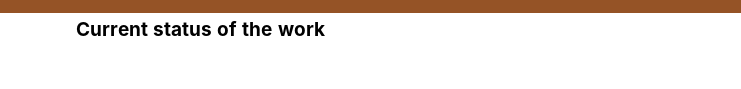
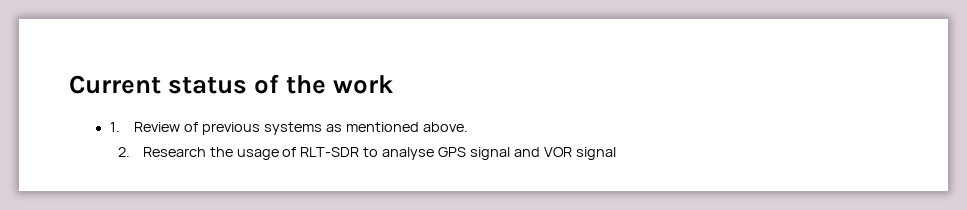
+ 1. Review of previous systems as mentioned above.
+ 2. Research the usage of RLT-SDR to analyse GPS signal and VOR signal

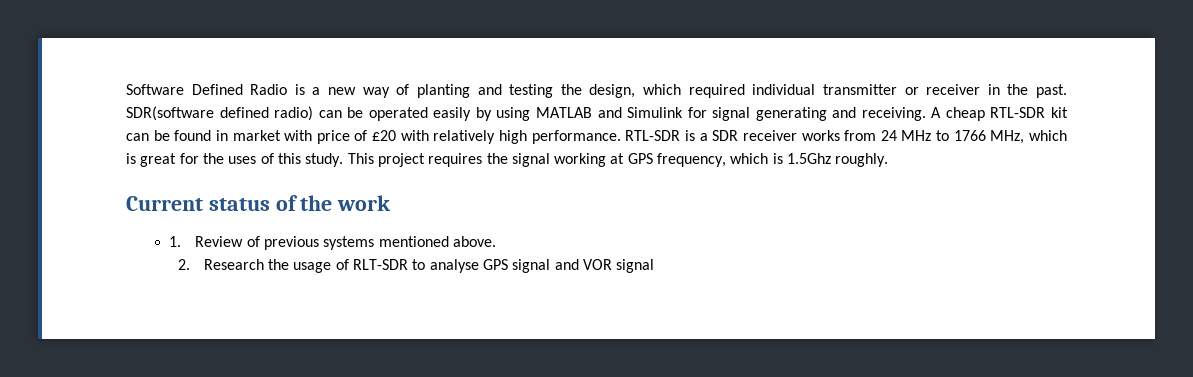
+ Software Defined Radio is a new way of planting and testing the design, which required individual transmitter or receiver in the past. SDR(software defined radio) can be operated easily by using MATLAB and Simulink for signal generating and receiving. A cheap RTL-SDR kit can be found in market with price of £20 with relatively high performance. RTL-SDR is a SDR receiver works from 24 MHz to 1766 MHz, which is great for the uses of this study. This project requires the signal working at GPS frequency, which is 1.5Ghz roughly.
- 1. Review of previous systems as mentioned above.
+ 1. Review of previous systems mentioned above.

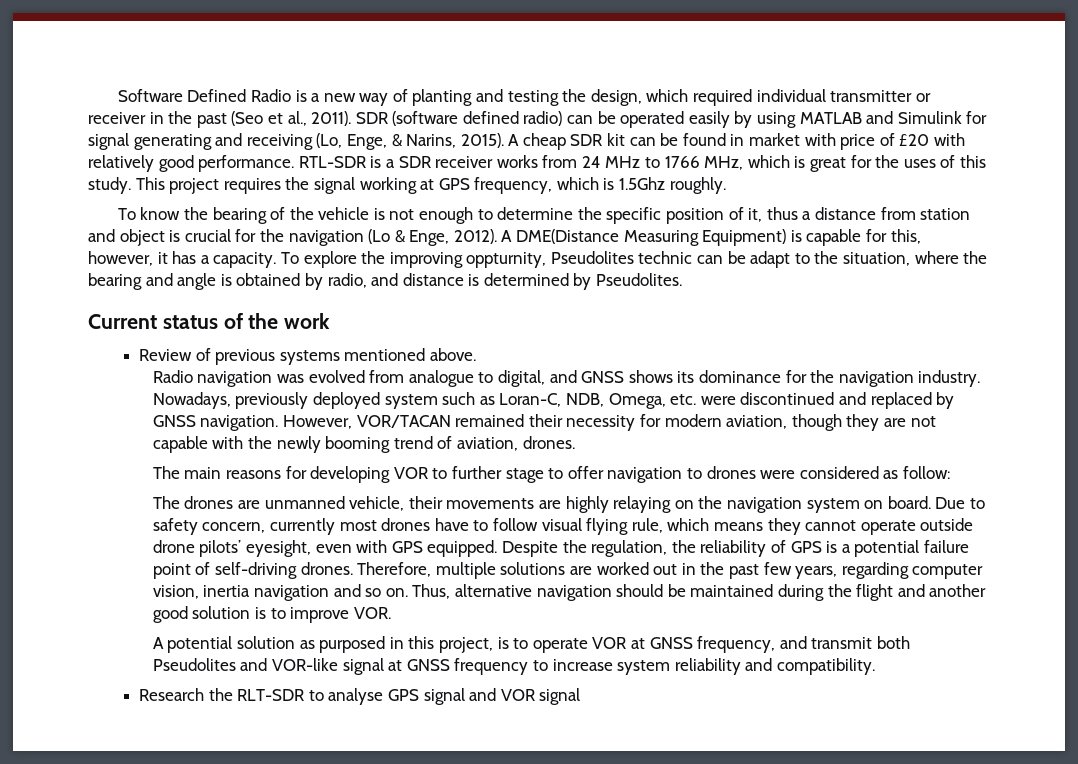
- Software Defined Radio is a new way of planting and testing the design, which required individual transmitter or receiver in the past. SDR(software defined radio) can be operated easily by using MATLAB and Simulink for signal generating and receiving.
+ Software Defined Radio is a new way of planting and testing the design, which required individual transmitter or receiver in the past (Seo et al., 2011). SDR (software defined radio) can be operated easily by using MATLAB and Simulink for signal generating and receiving (Lo, Enge, & Narins, 2015).
- A cheap RTL-SDR kit can be found in market with price of £20 with relatively high performance.
+ A cheap SDR kit can be found in market with price of £20 with relatively good performance.
+ To know the bearing of the vehicle is not enough to determine the specific position of it, thus a distance from station and object is crucial for the navigation (Lo & Enge, 2012). A DME(Distance Measuring Equipment) is capable for this, however, it has a capacity. To explore the improving oppturnity, Pseudolites technic can be adapt to the situation, where the bearing and angle is obtained by radio, and distance is determined by Pseudolites.
- 1. Review of previous systems mentioned above.
+ Review of previous systems mentioned above.
- 2. Research the usage of RLT-SDR to analyse GPS signal and VOR signal
+ Radio navigation was evolved from analogue to digital, and GNSS shows its dominance for the navigation industry. Nowadays, previously deployed system such as Loran-C, NDB, Omega, etc. were discontinued and replaced by GNSS navigation. However, VOR/TACAN remained their necessity for modern aviation, though they are not capable with the newly booming trend of aviation, drones.
+ The main reasons for developing VOR to further stage to offer navigation to drones were considered as follow:
+ The drones are unmanned vehicle, their movements are highly relaying on the navigation system on board. Due to safety concern, currently most drones have to follow visual flying rule, which means they cannot operate outside drone pilots’ eyesight, even with GPS equipped. Despite the regulation, the reliability of GPS is a potential failure point of self-driving drones. Therefore, multiple solutions are worked out in the past few years, regarding computer vision, inertia navigation and so on. Thus, alternative navigation should be maintained during the flight and another good solution is to improve VOR.
+ A potential solution as purposed in this project, is to operate VOR at GNSS frequency, and transmit both Pseudolites and VOR-like signal at GNSS frequency to increase system reliability and compatibility.
+ Research the RLT-SDR to analyse GPS signal and VOR signal

